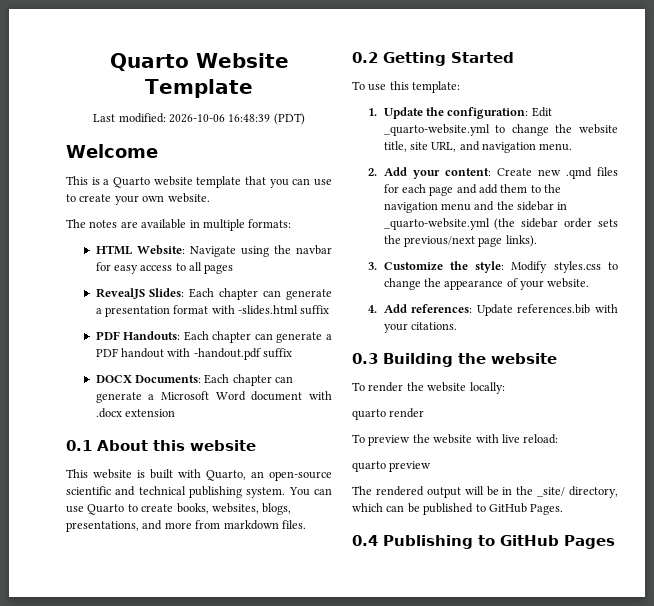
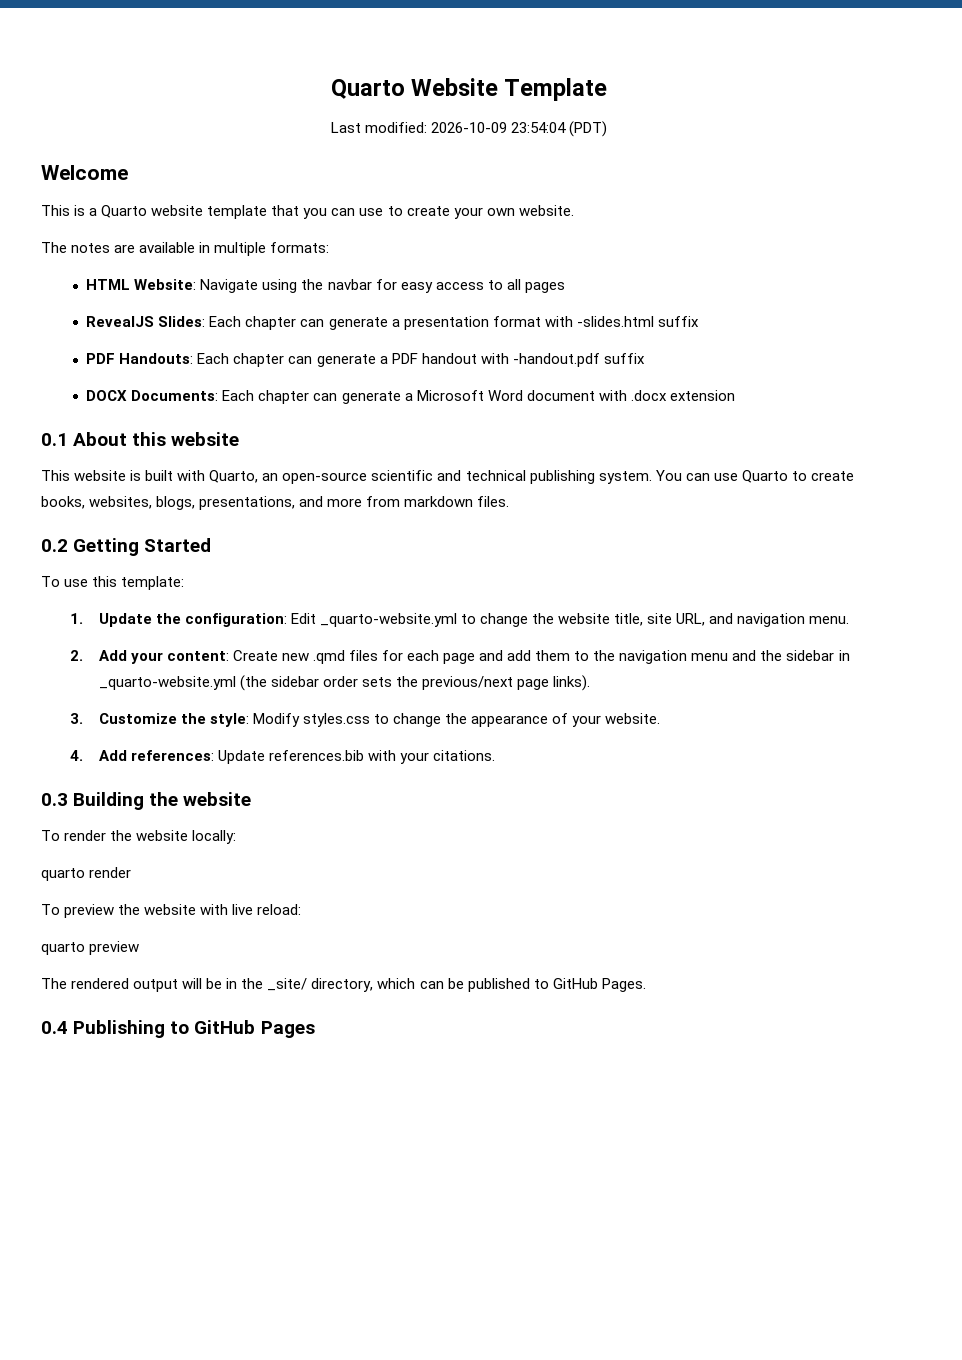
- Last modified: 2026-10-06 16:48:39 (PDT)
+ Last modified: 2026-10-09 23:54:04 (PDT)

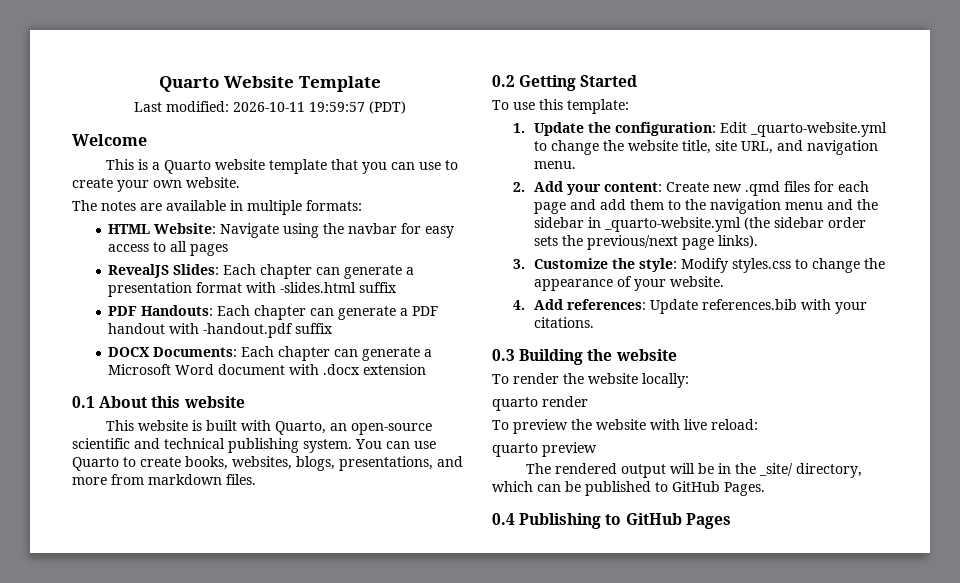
- Last modified: 2026-10-09 23:54:04 (PDT)
+ Last modified: 2026-10-11 19:59:57 (PDT)

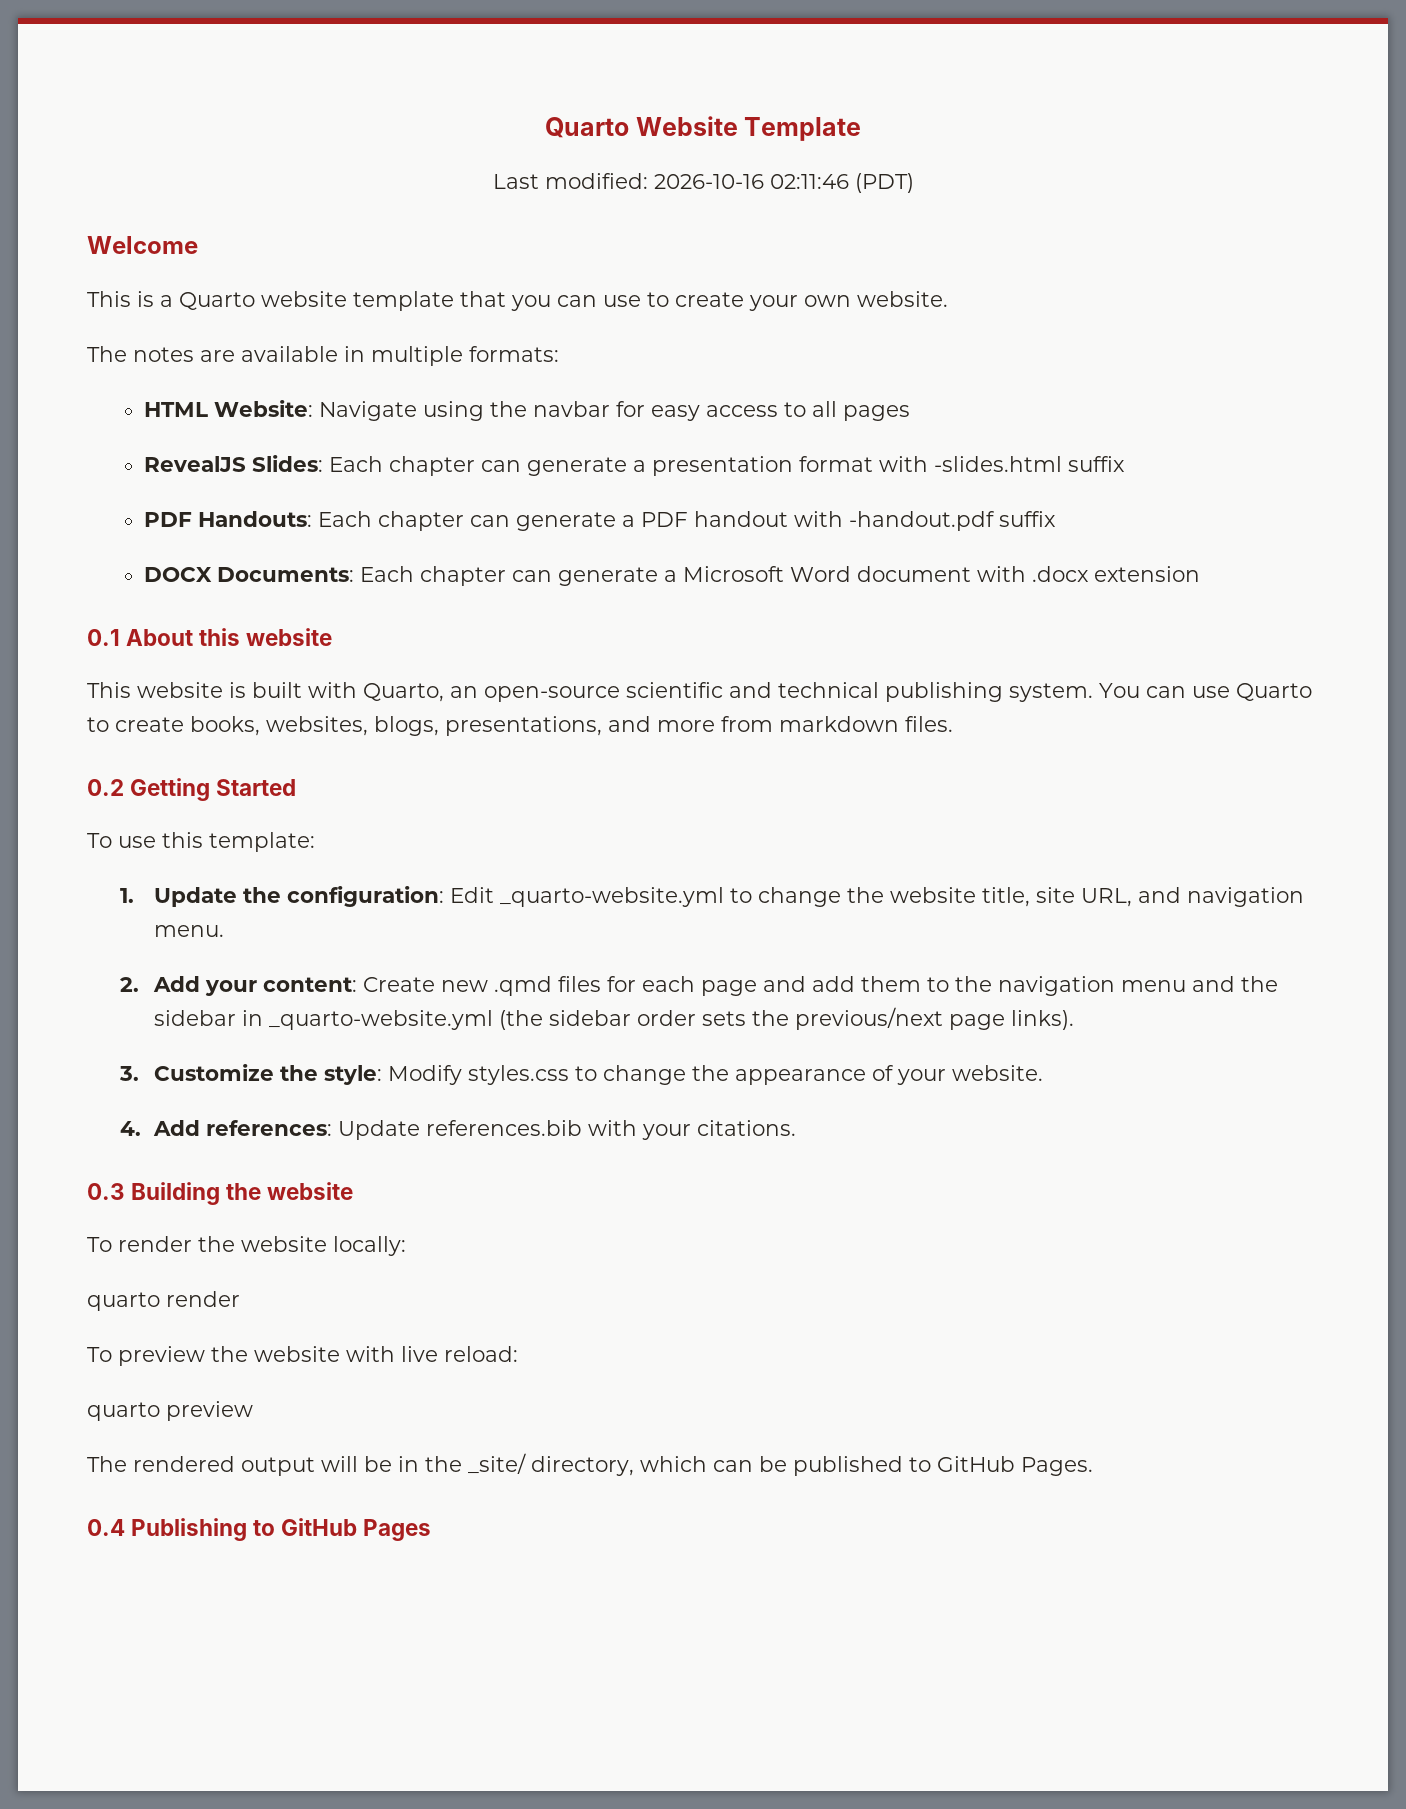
- Last modified: 2026-10-11 19:59:57 (PDT)
+ Last modified: 2026-10-16 02:11:46 (PDT)

